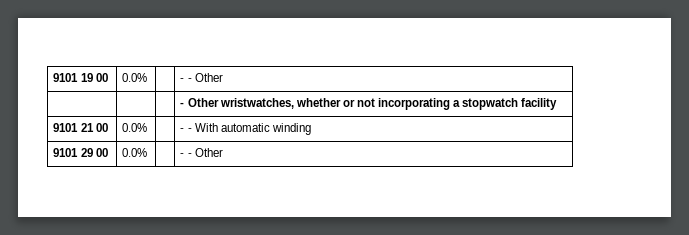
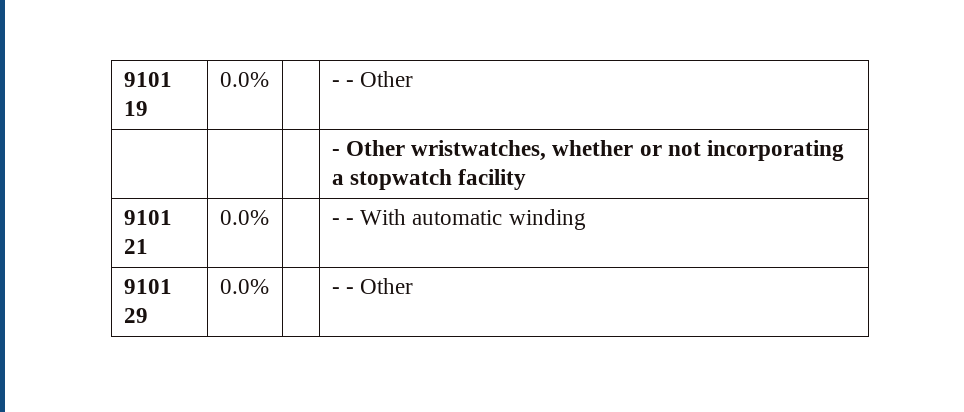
- 9101 19 00 | 0.0% | | - - Other
+ 9101 19 | 0.0% | | - - Other
- 9101 21 00 | 0.0% | | - - With automatic winding
+ 9101 21 | 0.0% | | - - With automatic winding
- 9101 29 00 | 0.0% | | - - Other
+ 9101 29 | 0.0% | | - - Other

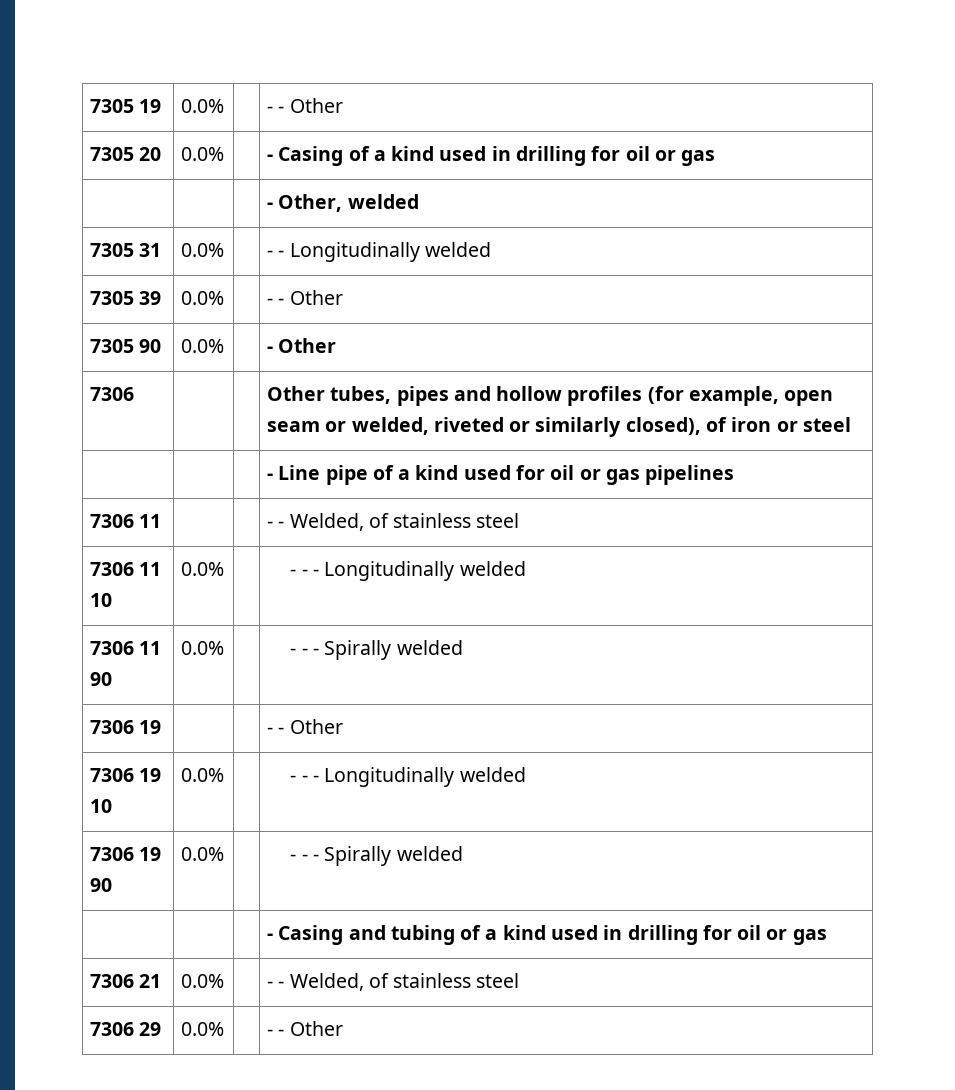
- 9101 19 | 0.0% | | - - Other
+ 7305 19 | 0.0% | | - - Other
- | | | - Other wristwatches, whether or not incorporating a stopwatch facility
- 9101 21 | 0.0% | | - - With automatic winding
- 9101 29 | 0.0% | | - - Other
+ 7305 20 | 0.0% | | - Casing of a kind used in drilling for oil or gas
+ | | | - Other, welded
+ 7305 31 | 0.0% | | - - Longitudinally welded
+ 7305 39 | 0.0% | | - - Other
+ 7305 90 | 0.0% | | - Other
+ 7306 | | | Other tubes, pipes and hollow profiles (for example, open seam or welded, riveted or similarly closed), of iron or steel
+ | | | - Line pipe of a kind used for oil or gas pipelines
+ 7306 11 | | | - - Welded, of stainless steel
+ 7306 11 10 | 0.0% | | - - - Longitudinally welded
+ 7306 11 90 | 0.0% | | - - - Spirally welded
+ 7306 19 | | | - - Other
+ 7306 19 10 | 0.0% | | - - - Longitudinally welded
+ 7306 19 90 | 0.0% | | - - - Spirally welded
+ | | | - Casing and tubing of a kind used in drilling for oil or gas
+ 7306 21 | 0.0% | | - - Welded, of stainless steel
+ 7306 29 | 0.0% | | - - Other

